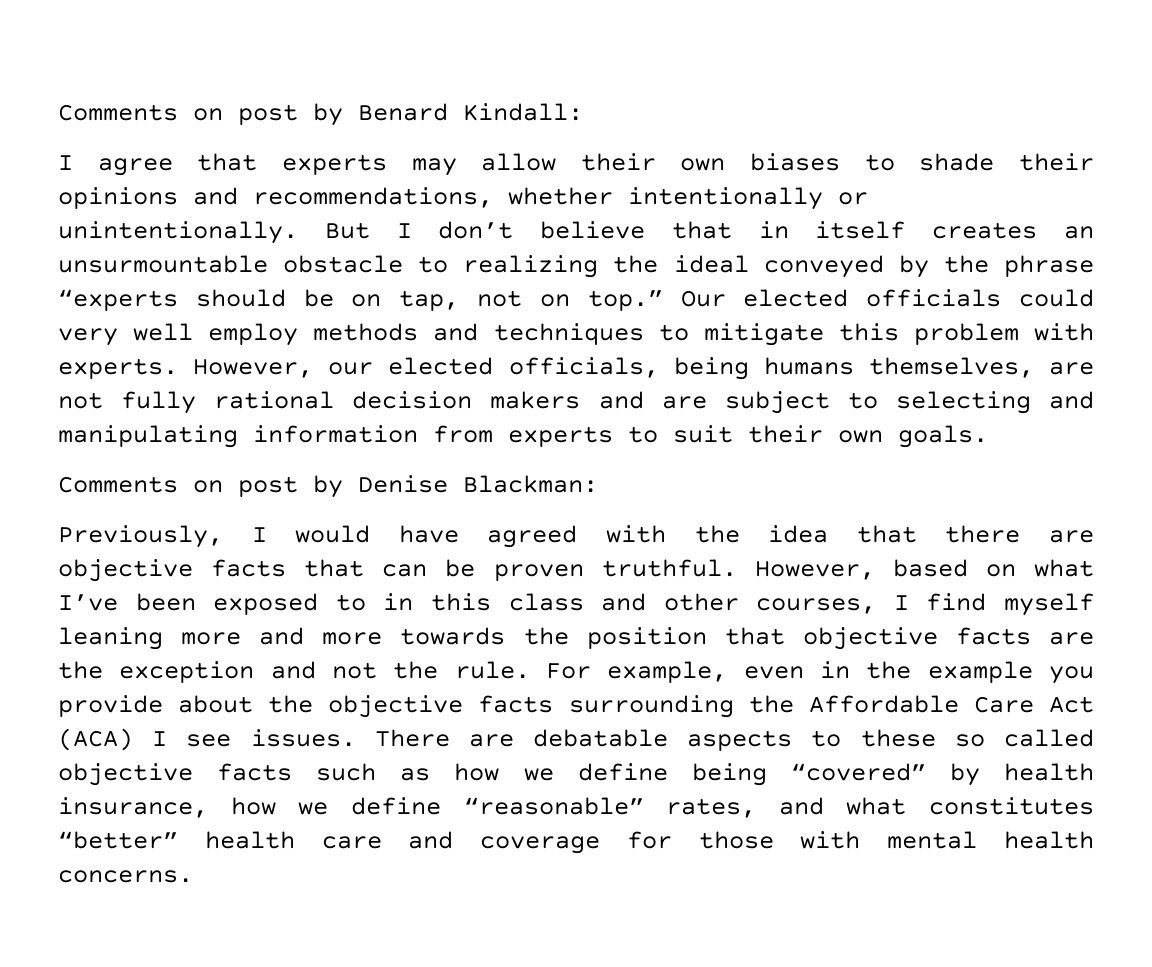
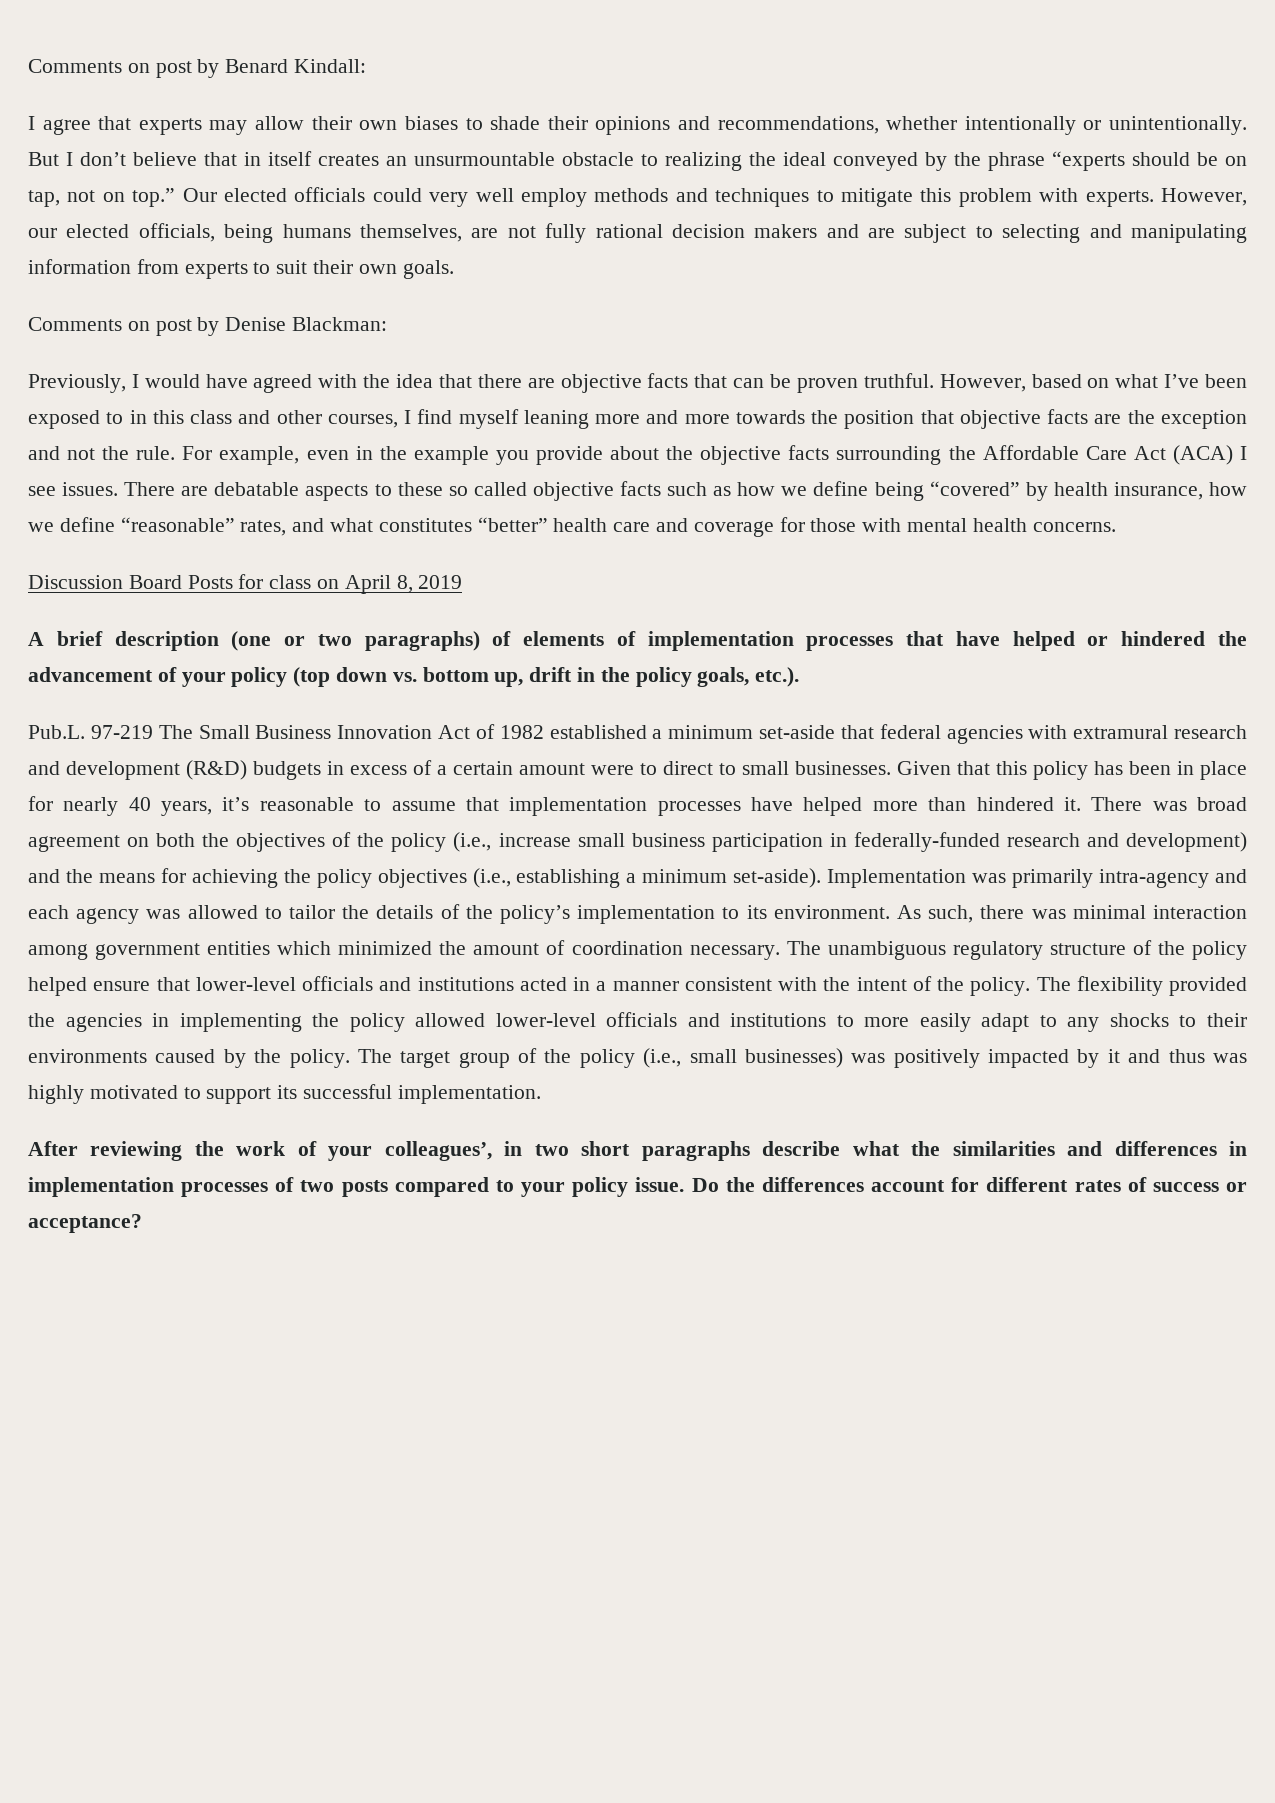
+ Discussion Board Posts for class on April 8, 2019
+ A brief description (one or two paragraphs) of elements of implementation processes that have helped or hindered the advancement of your policy (top down vs. bottom up, drift in the policy goals, etc.).
+ Pub.L. 97-219 The Small Business Innovation Act of 1982 established a minimum set-aside that federal agencies with extramural research and development (R&D) budgets in excess of a certain amount were to direct to small businesses. Given that this policy has been in place for nearly 40 years, it’s reasonable to assume that implementation processes have helped more than hindered it. There was broad agreement on both the objectives of the policy (i.e., increase small business participation in federally-funded research and development) and the means for achieving the policy objectives (i.e., establishing a minimum set-aside). Implementation was primarily intra-agency and each agency was allowed to tailor the details of the policy’s implementation to its environment. As such, there was minimal interaction among government entities which minimized the amount of coordination necessary. The unambiguous regulatory structure of the policy helped ensure that lower-level officials and institutions acted in a manner consistent with the intent of the policy. The flexibility provided the agencies in implementing the policy allowed lower-level officials and institutions to more easily adapt to any shocks to their environments caused by the policy. The target group of the policy (i.e., small businesses) was positively impacted by it and thus was highly motivated to support its successful implementation.
+ After reviewing the work of your colleagues’, in two short paragraphs describe what the similarities and differences in implementation processes of two posts compared to your policy issue. Do the differences account for different rates of success or acceptance?

